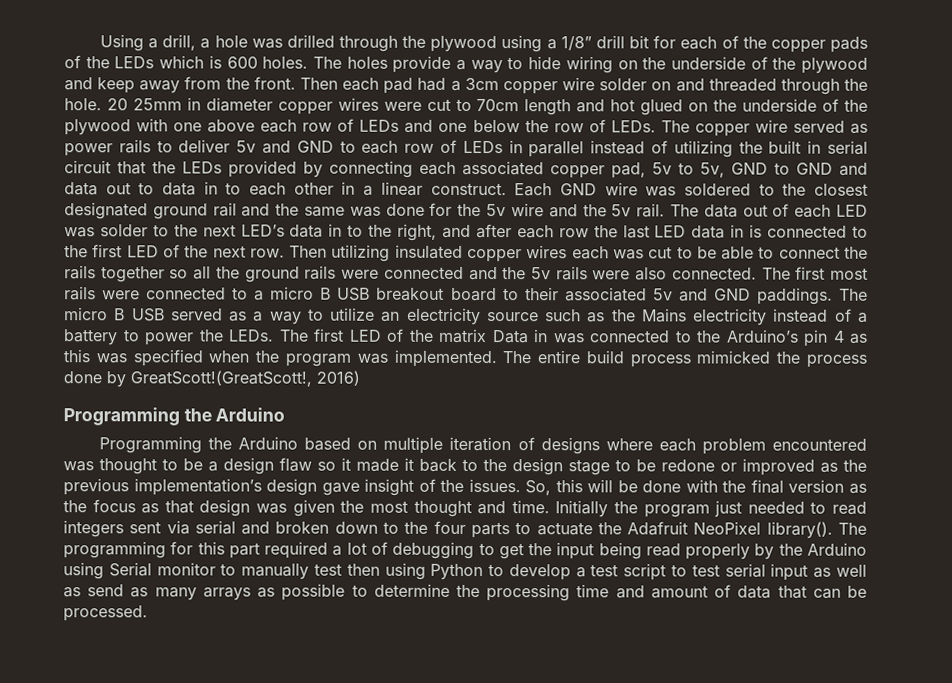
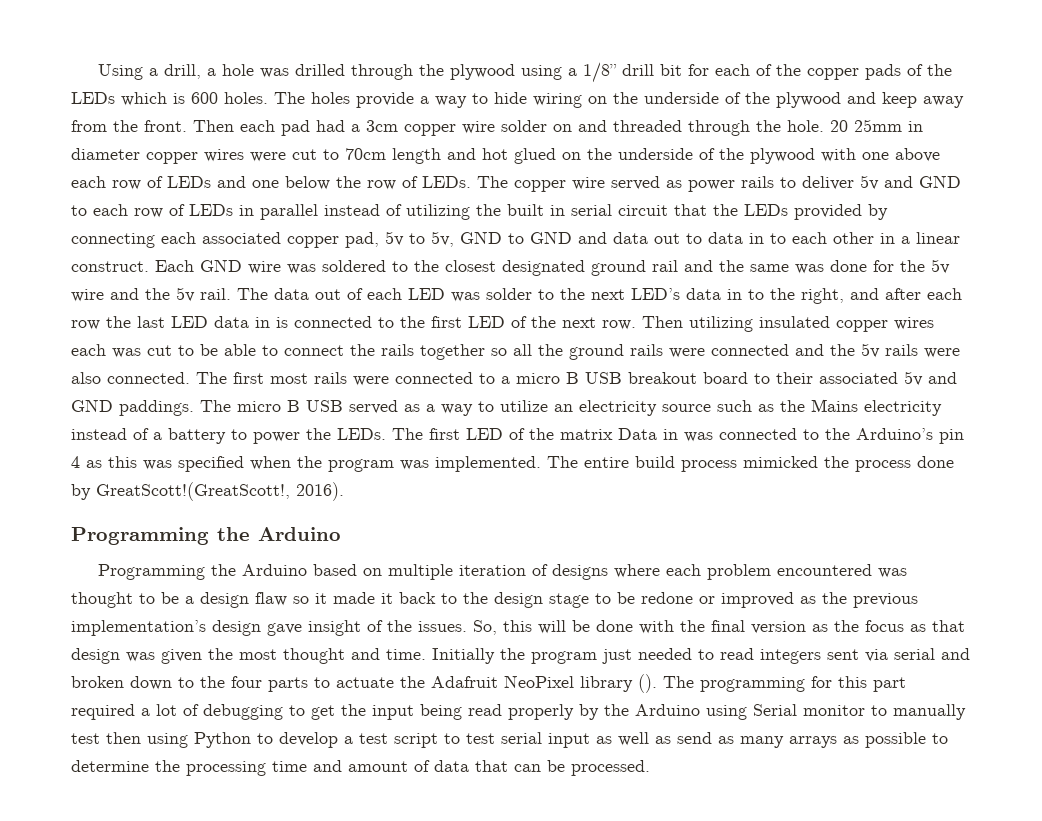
- The entire build process mimicked the process done by GreatScott!(GreatScott!, 2016)
+ The entire build process mimicked the process done by GreatScott!(GreatScott!, 2016).
- Initially the program just needed to read integers sent via serial and broken down to the four parts to actuate the Adafruit NeoPixel library().
+ Initially the program just needed to read integers sent via serial and broken down to the four parts to actuate the Adafruit NeoPixel library ().

